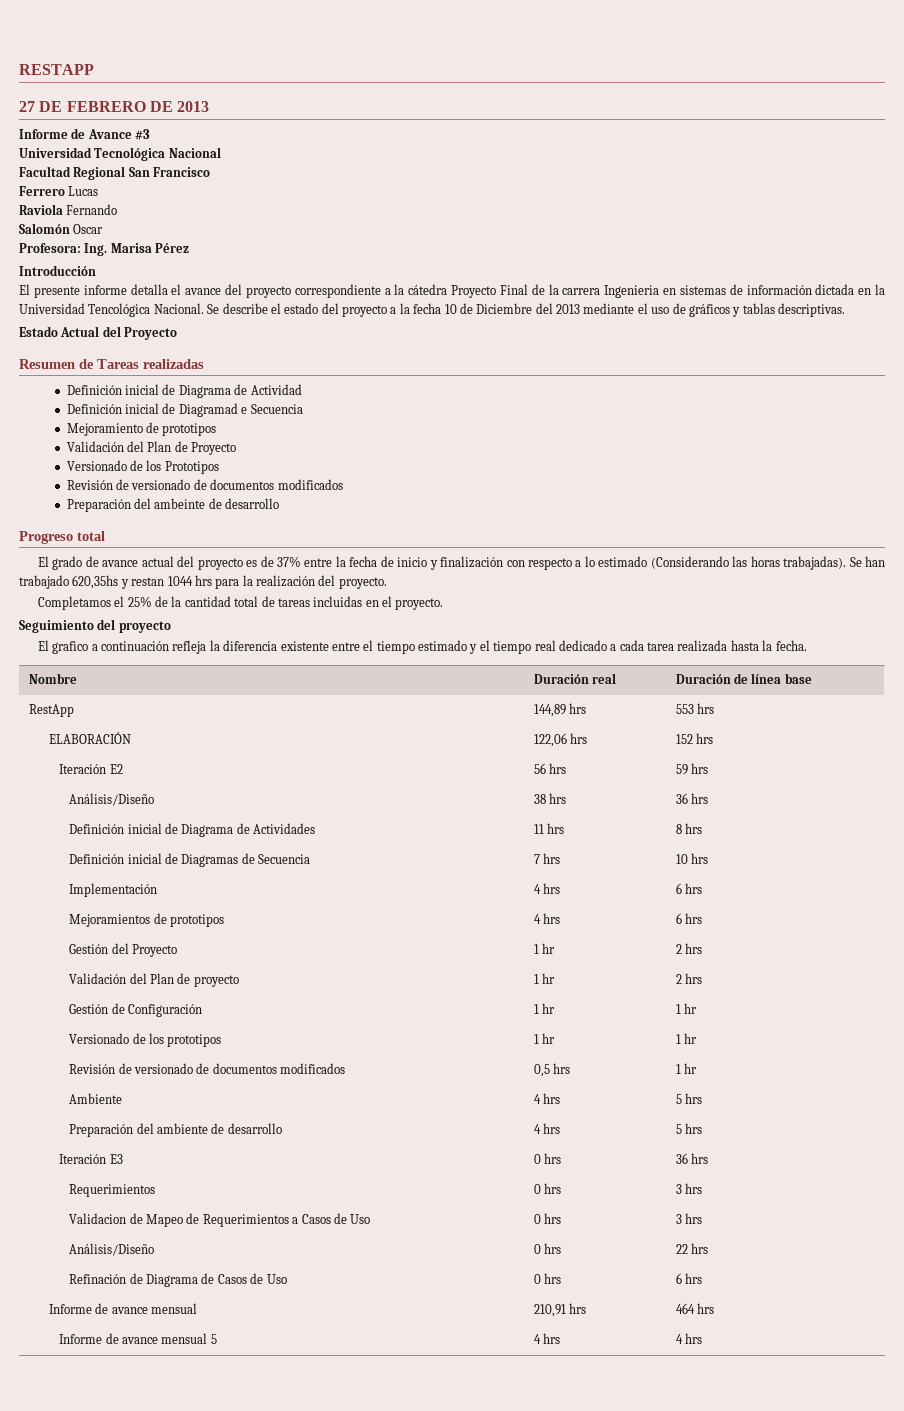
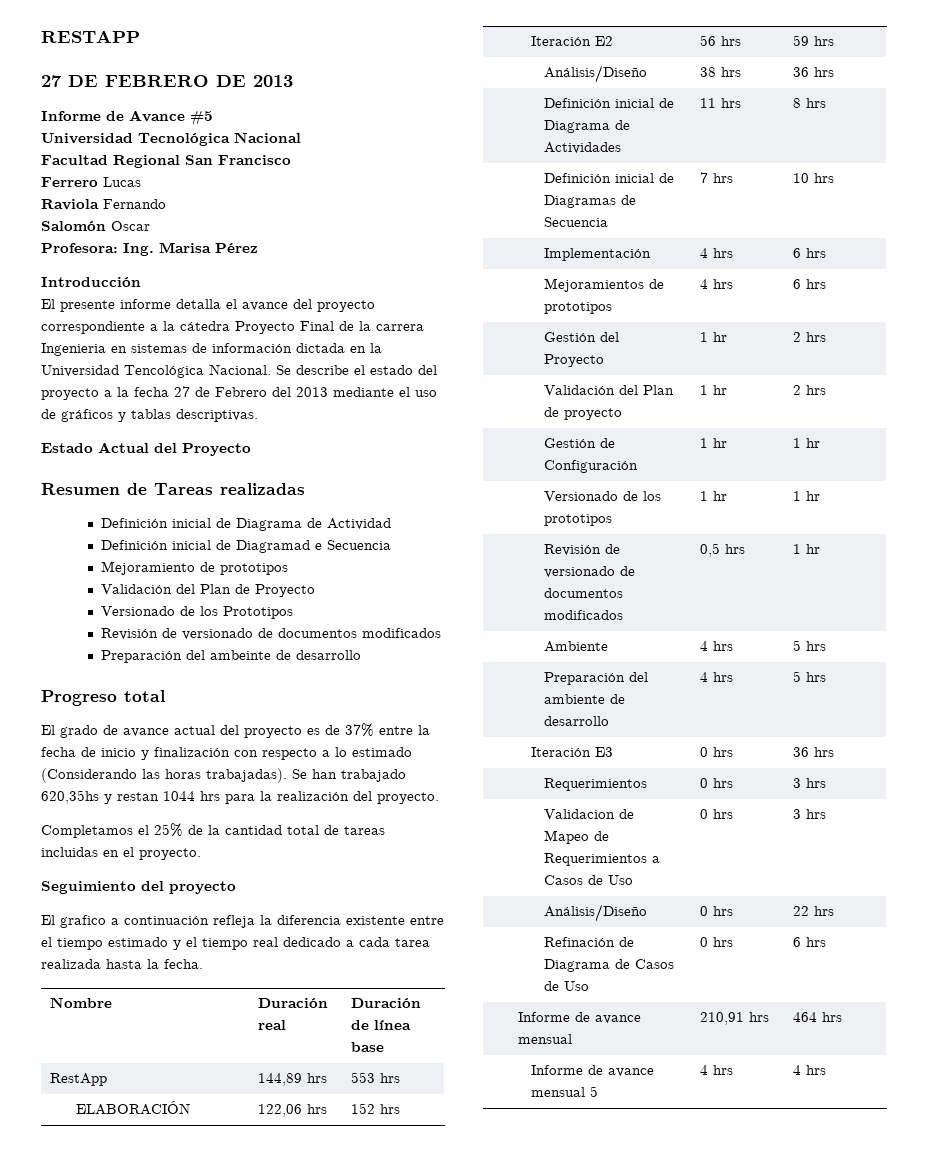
- Informe de Avance #3
+ Informe de Avance #5
- Se describe el estado del proyecto a la fecha 10 de Diciembre del 2013 mediante el uso de gráficos y tablas descriptivas.
+ Se describe el estado del proyecto a la fecha 27 de Febrero del 2013 mediante el uso de gráficos y tablas descriptivas.

